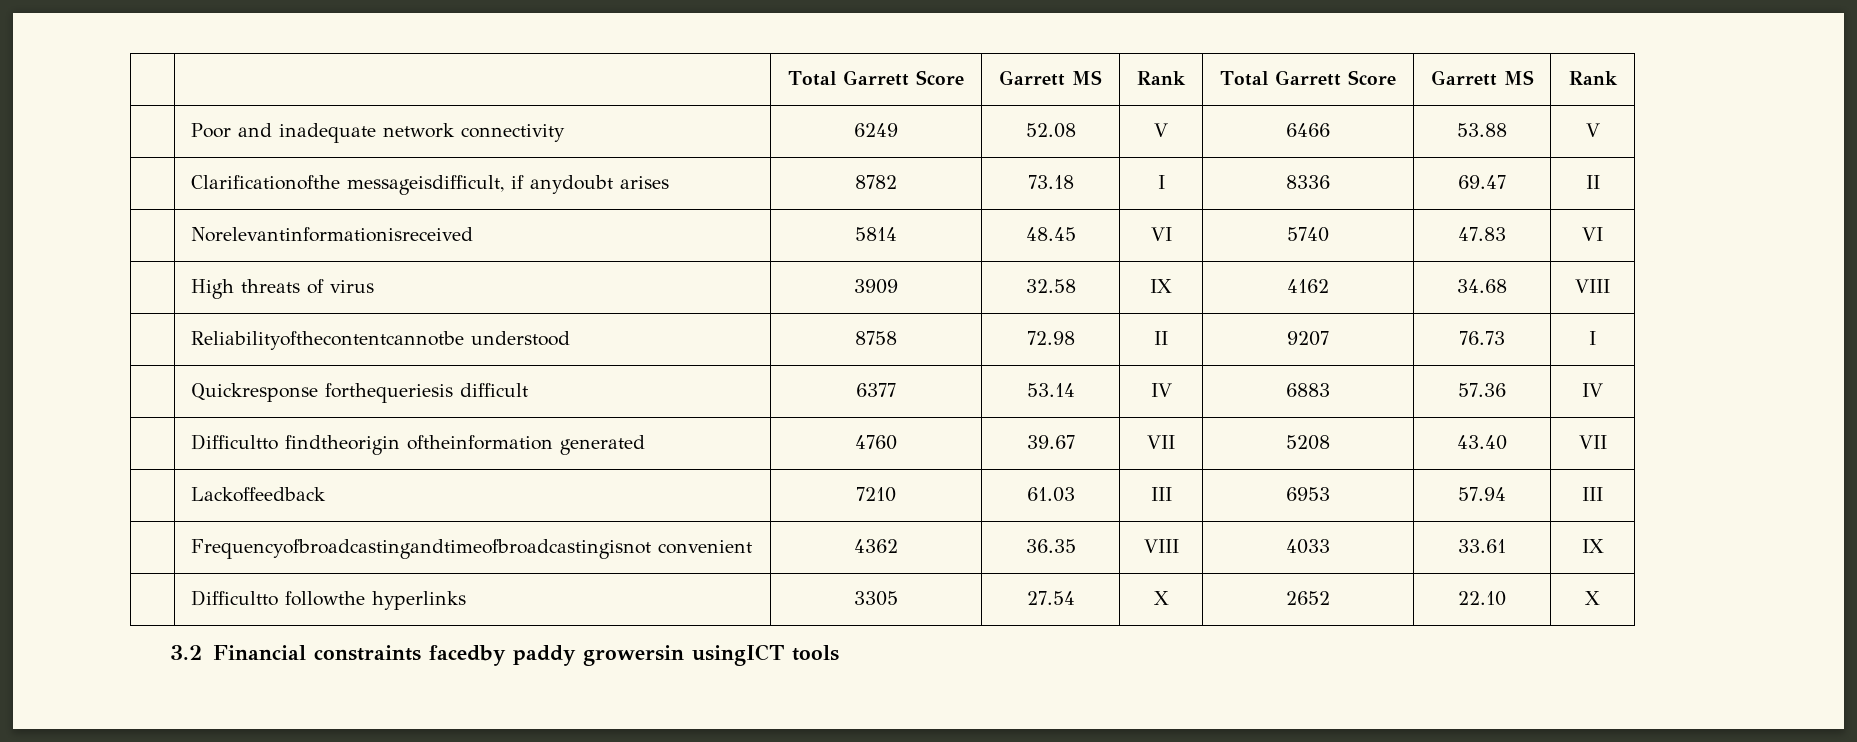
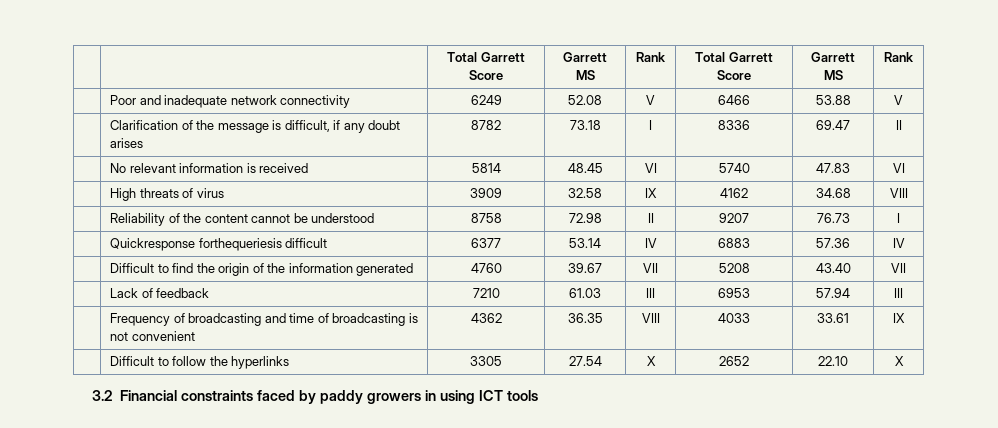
- | Clarificationofthe messageisdifficult, if anydoubt arises | 8782 | 73.18 | I | 8336 | 69.47 | II
+ | Clarification of the message is difficult, if any doubt arises | 8782 | 73.18 | I | 8336 | 69.47 | II
- | Norelevantinformationisreceived | 5814 | 48.45 | VI | 5740 | 47.83 | VI
+ | No relevant information is received | 5814 | 48.45 | VI | 5740 | 47.83 | VI
- | Reliabilityofthecontentcannotbe understood | 8758 | 72.98 | II | 9207 | 76.73 | I
+ | Reliability of the content cannot be understood | 8758 | 72.98 | II | 9207 | 76.73 | I
- | Difficultto findtheorigin oftheinformation generated | 4760 | 39.67 | VII | 5208 | 43.40 | VII
+ | Difficult to find the origin of the information generated | 4760 | 39.67 | VII | 5208 | 43.40 | VII
- | Lackoffeedback | 7210 | 61.03 | III | 6953 | 57.94 | III
+ | Lack of feedback | 7210 | 61.03 | III | 6953 | 57.94 | III
- | Frequencyofbroadcastingandtimeofbroadcastingisnot convenient | 4362 | 36.35 | VIII | 4033 | 33.61 | IX
+ | Frequency of broadcasting and time of broadcasting is not convenient | 4362 | 36.35 | VIII | 4033 | 33.61 | IX
- | Difficultto followthe hyperlinks | 3305 | 27.54 | X | 2652 | 22.10 | X
+ | Difficult to follow the hyperlinks | 3305 | 27.54 | X | 2652 | 22.10 | X
- 3.2 Financial constraints facedby paddy growersin usingICT tools
+ 3.2 Financial constraints faced by paddy growers in using ICT tools

